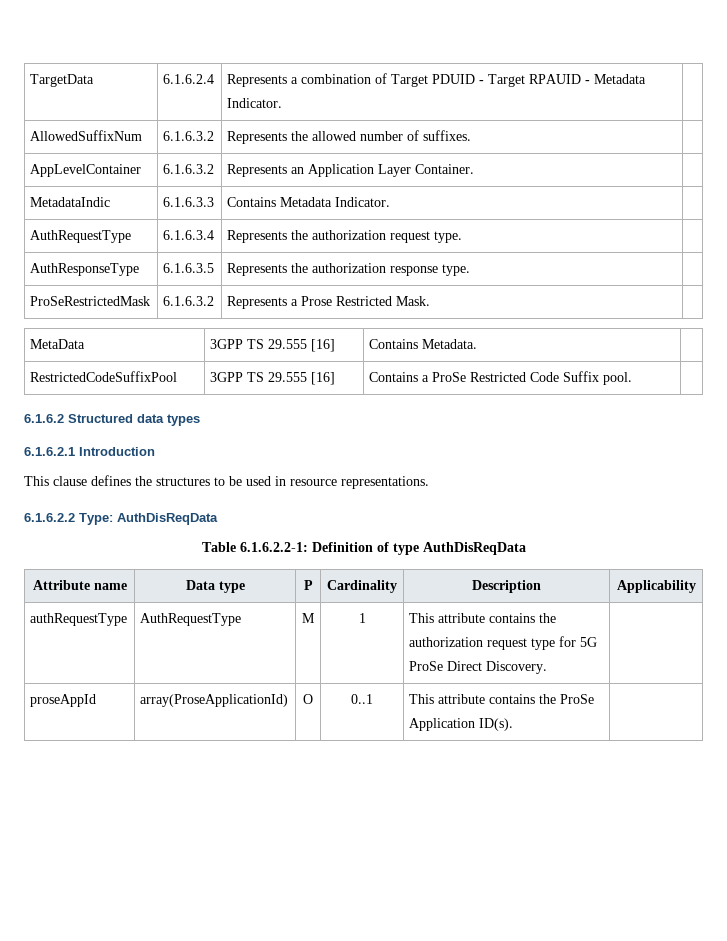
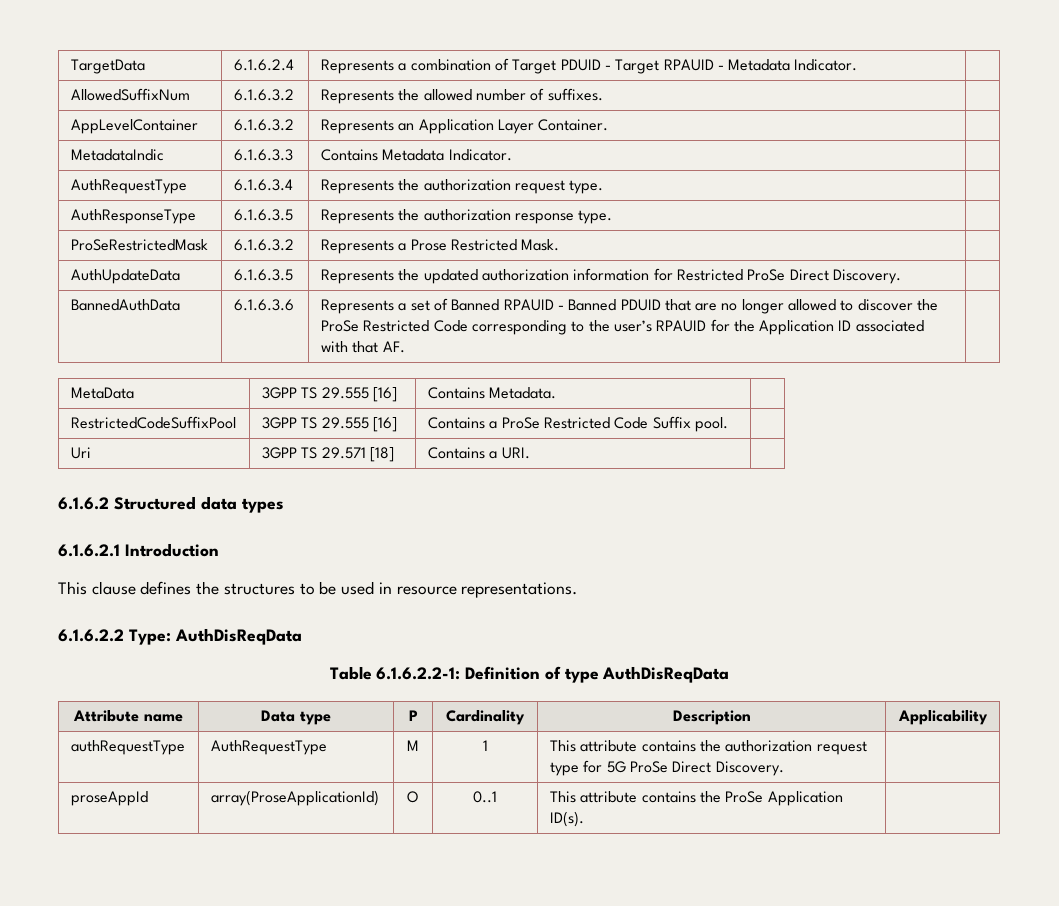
+ AuthUpdateData | 6.1.6.3.5 | Represents the updated authorization information for Restricted ProSe Direct Discovery. |
+ BannedAuthData | 6.1.6.3.6 | Represents a set of Banned RPAUID - Banned PDUID that are no longer allowed to discover the ProSe Restricted Code corresponding to the user’s RPAUID for the Application ID associated with that AF. |
+ Uri | 3GPP TS 29.571 [18] | Contains a URI. |

